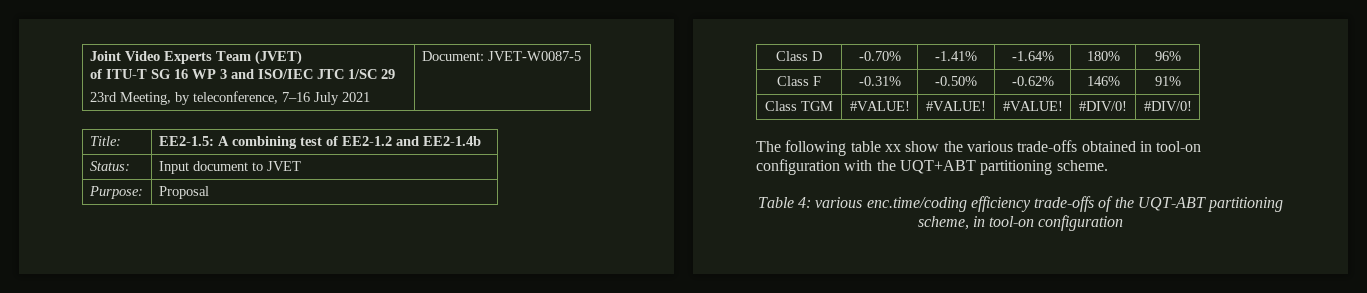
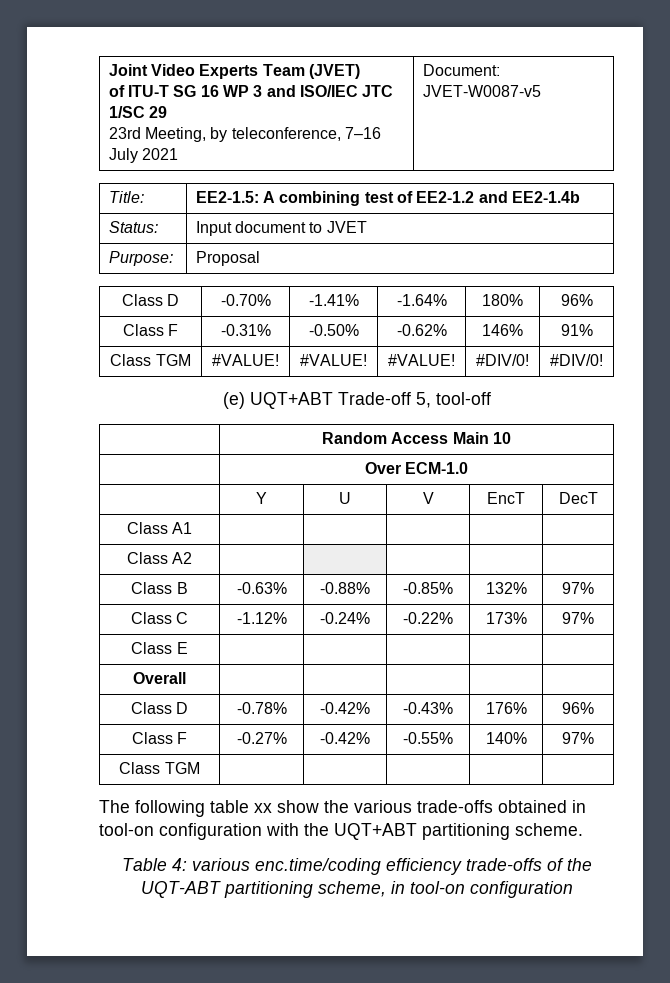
  Joint Video Experts Team (JVET)
  of ITU-T SG 16 WP 3 and ISO/IEC JTC 1/SC 29
- 23rd Meeting, by teleconference, 7–16 July 2021 | Document: JVET-W0087-5
+ 23rd Meeting, by teleconference, 7–16 July 2021 | Document: JVET-W0087-v5
+ (e) UQT+ABT Trade-off 5, tool-off
+ | Random Access Main 10
+ | Over ECM-1.0
+ | Y | U | V | EncT | DecT
+ Class A1 | | | | |
+ Class A2 | | | | |
+ Class B | -0.63% | -0.88% | -0.85% | 132% | 97%
+ Class C | -1.12% | -0.24% | -0.22% | 173% | 97%
+ Class E | | | | |
+ Overall | | | | |
+ Class D | -0.78% | -0.42% | -0.43% | 176% | 96%
+ Class F | -0.27% | -0.42% | -0.55% | 140% | 97%
+ Class TGM | | | | |

